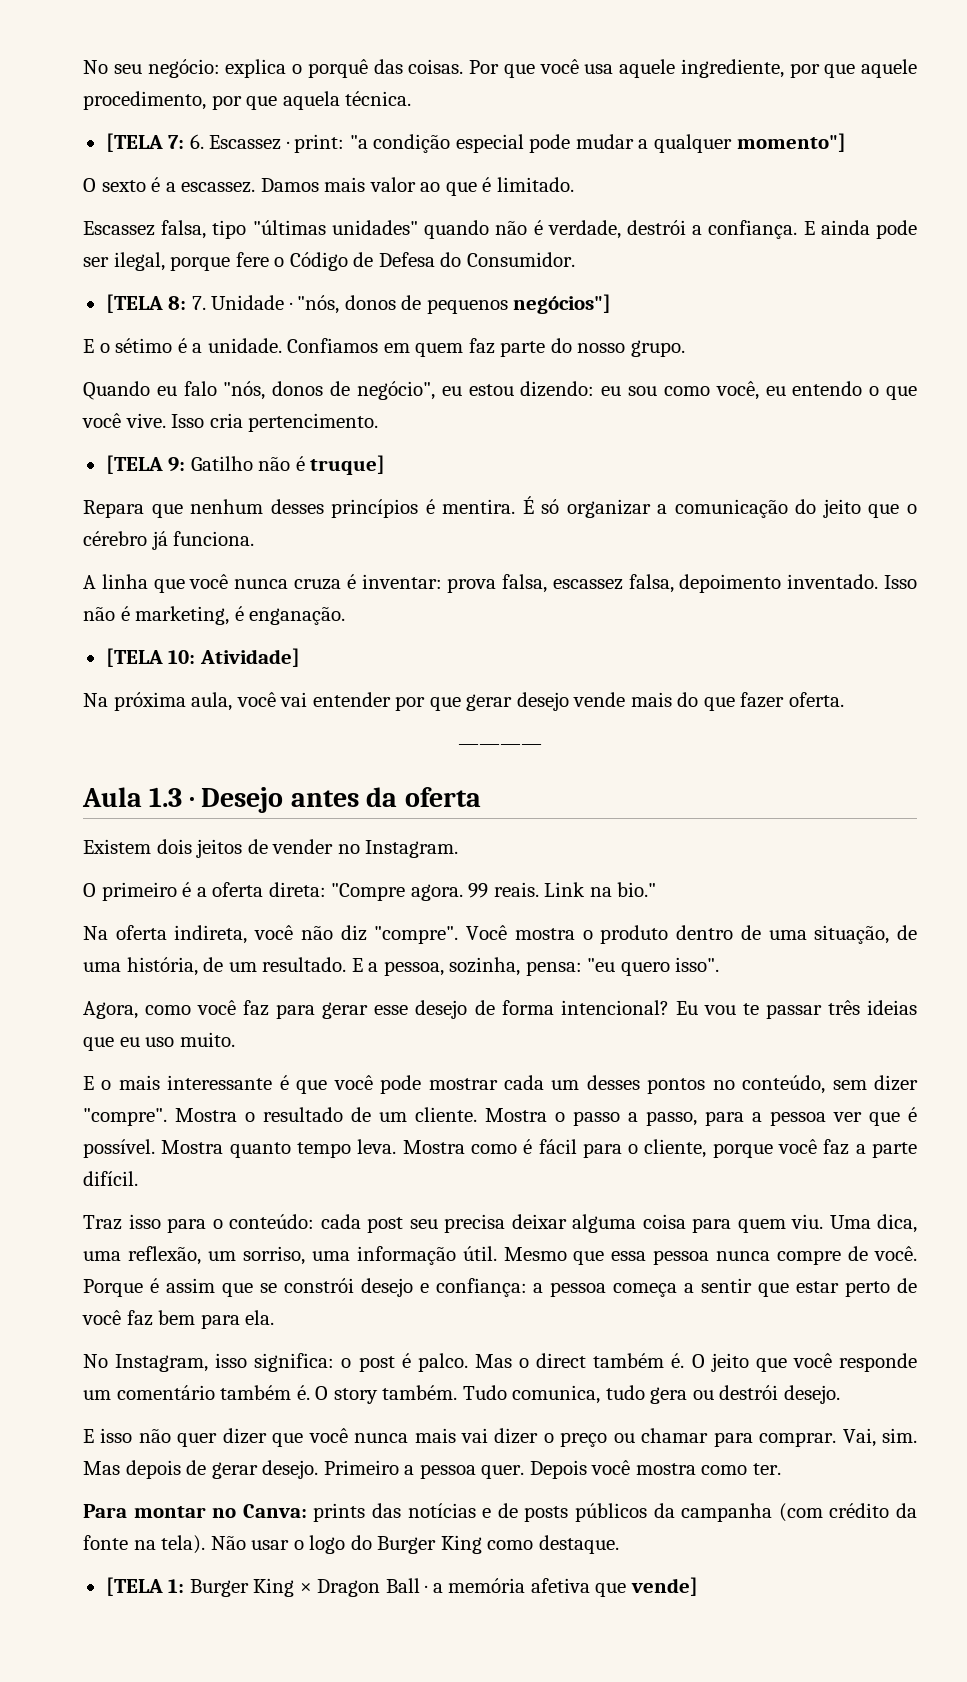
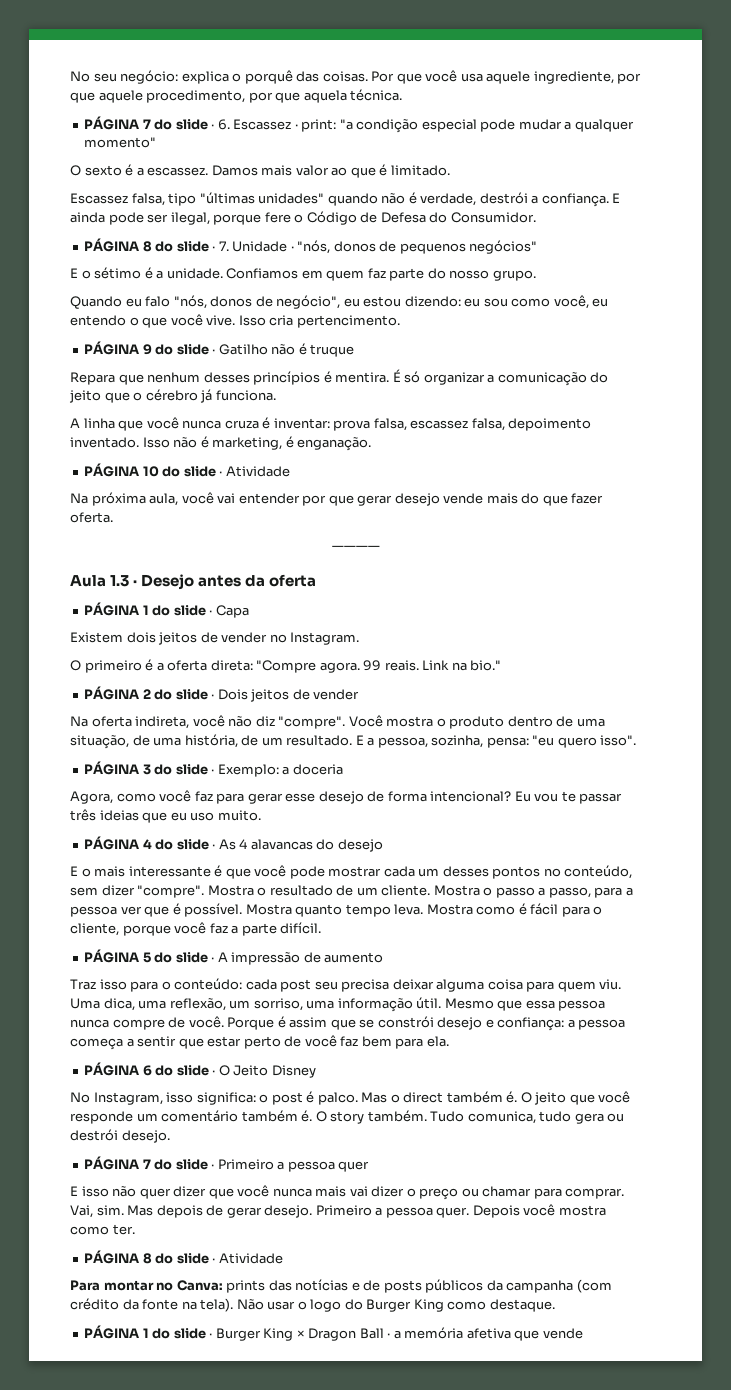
- [TELA 7: 6. Escassez · print: "a condição especial pode mudar a qualquer momento"]
+ PÁGINA 7 do slide · 6. Escassez · print: "a condição especial pode mudar a qualquer momento"
- [TELA 8: 7. Unidade · "nós, donos de pequenos negócios"]
+ PÁGINA 8 do slide · 7. Unidade · "nós, donos de pequenos negócios"
- [TELA 9: Gatilho não é truque]
+ PÁGINA 9 do slide · Gatilho não é truque
- [TELA 10: Atividade]
+ PÁGINA 10 do slide · Atividade
+ PÁGINA 1 do slide · Capa
+ PÁGINA 2 do slide · Dois jeitos de vender
+ PÁGINA 3 do slide · Exemplo: a doceria
+ PÁGINA 4 do slide · As 4 alavancas do desejo
+ PÁGINA 5 do slide · A impressão de aumento
+ PÁGINA 6 do slide · O Jeito Disney
+ PÁGINA 7 do slide · Primeiro a pessoa quer
+ PÁGINA 8 do slide · Atividade
- [TELA 1: Burger King × Dragon Ball · a memória afetiva que vende]
+ PÁGINA 1 do slide · Burger King × Dragon Ball · a memória afetiva que vende

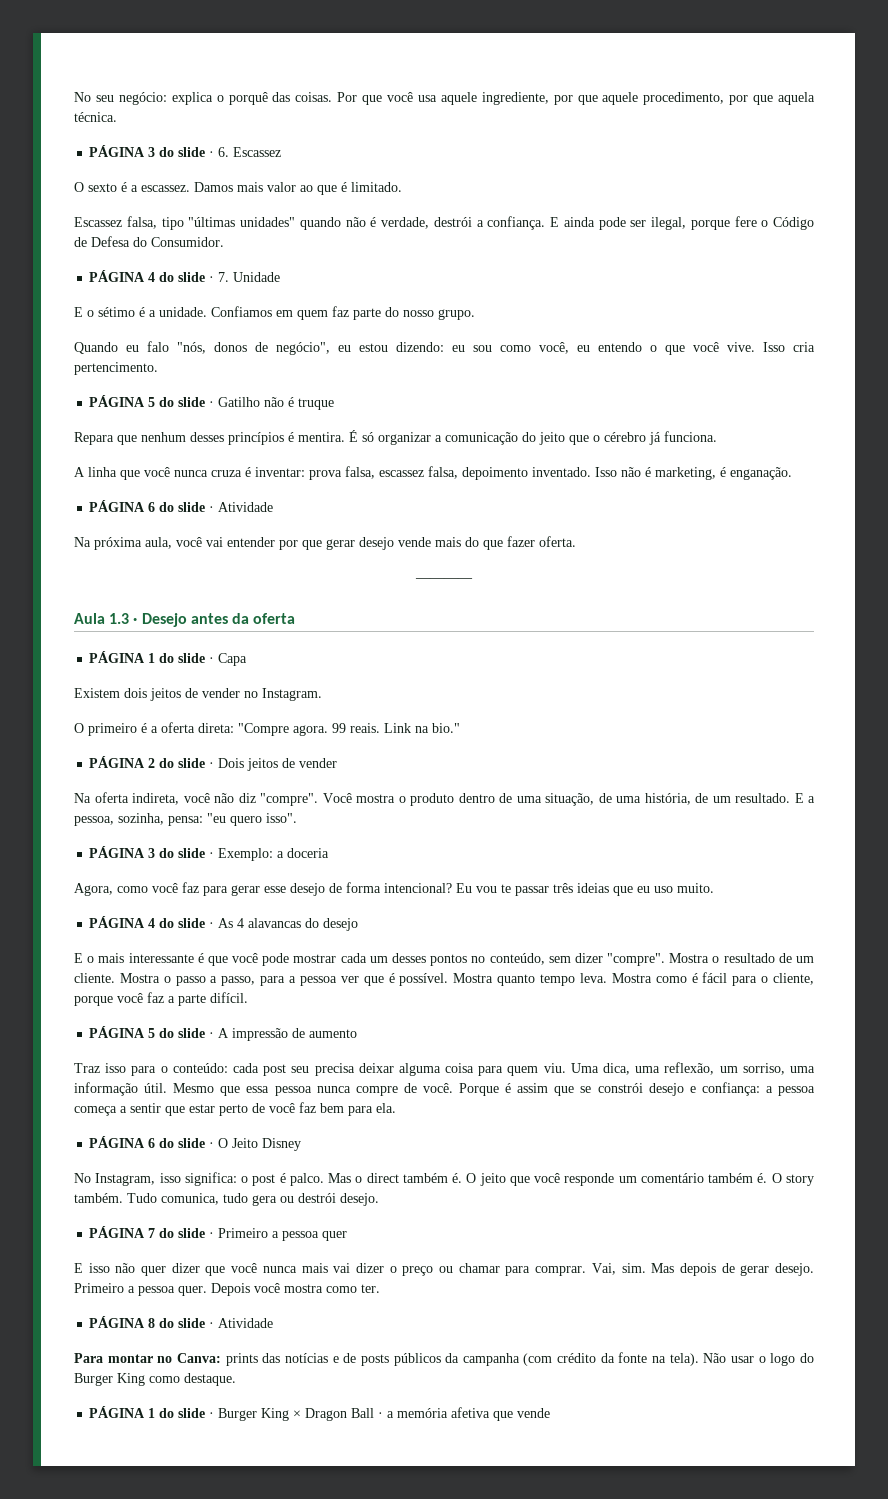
- PÁGINA 7 do slide · 6. Escassez · print: "a condição especial pode mudar a qualquer momento"
+ PÁGINA 3 do slide · 6. Escassez
- PÁGINA 8 do slide · 7. Unidade · "nós, donos de pequenos negócios"
+ PÁGINA 4 do slide · 7. Unidade
- PÁGINA 9 do slide · Gatilho não é truque
+ PÁGINA 5 do slide · Gatilho não é truque
- PÁGINA 10 do slide · Atividade
+ PÁGINA 6 do slide · Atividade

